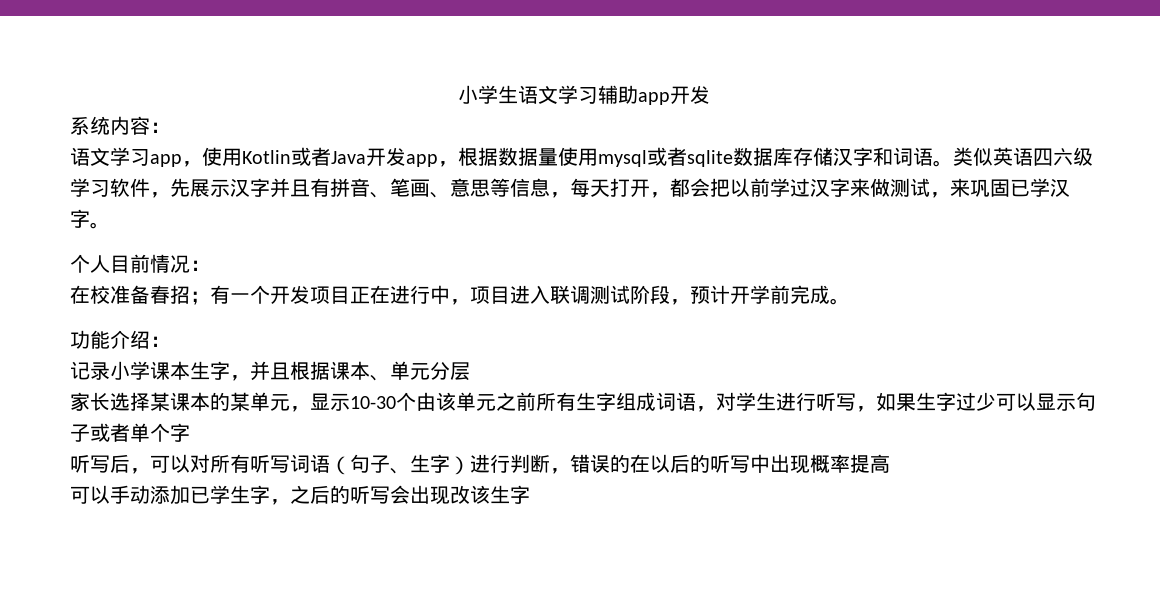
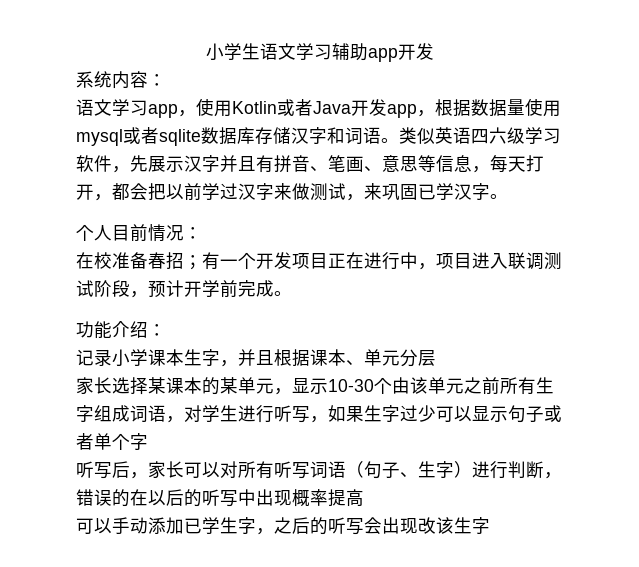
- 听写后，可以对所有听写词语（句子、生字）进行判断，错误的在以后的听写中出现概率提高
+ 听写后，家长可以对所有听写词语（句子、生字）进行判断，错误的在以后的听写中出现概率提高

